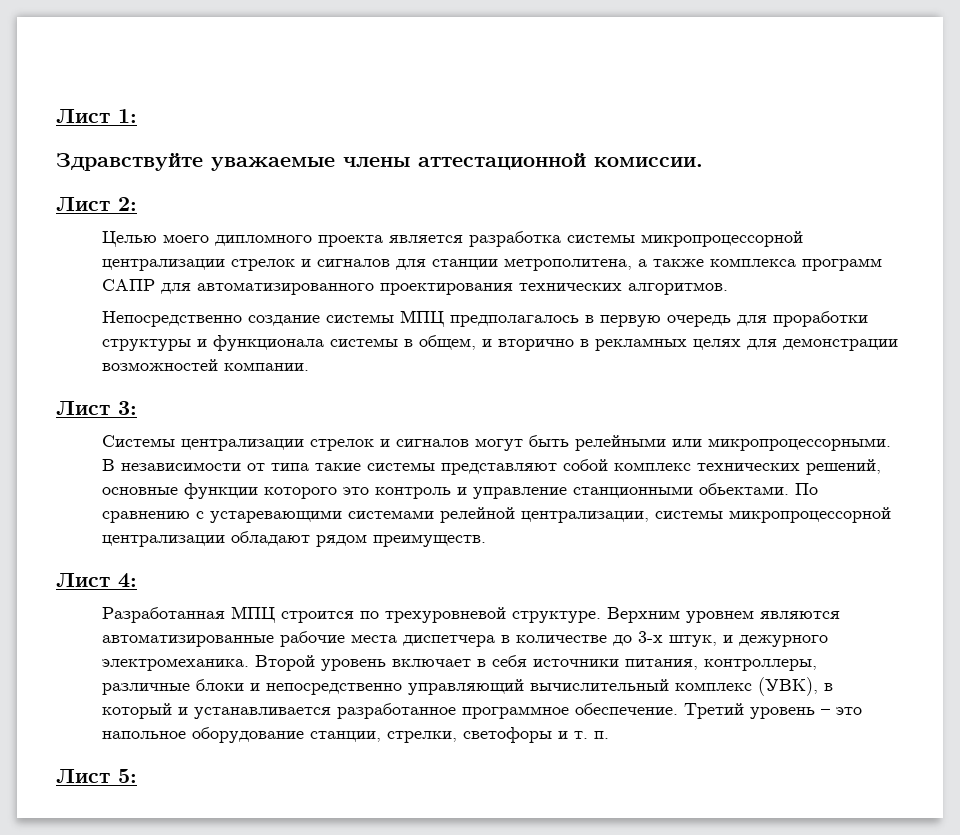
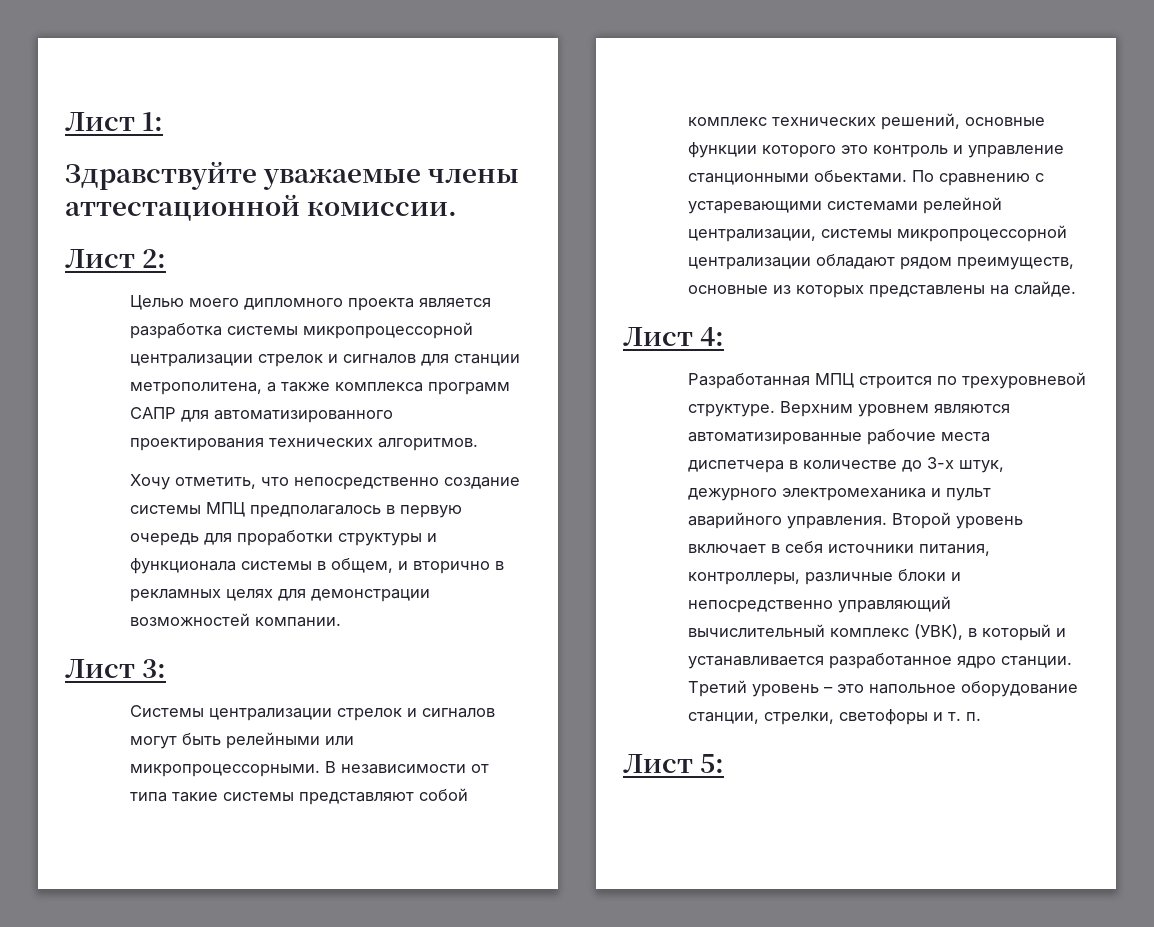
- Непосредственно создание системы МПЦ предполагалось в первую очередь для проработки структуры и функционала системы в общем, и вторично в рекламных целях для демонстрации возможностей компании.
+ Хочу отметить, что непосредственно создание системы МПЦ предполагалось в первую очередь для проработки структуры и функционала системы в общем, и вторично в рекламных целях для демонстрации возможностей компании.
- По сравнению с устаревающими системами релейной централизации, системы микропроцессорной централизации обладают рядом преимуществ.
+ По сравнению с устаревающими системами релейной централизации, системы микропроцессорной централизации обладают рядом преимуществ, основные из которых представлены на слайде.
- Верхним уровнем являются автоматизированные рабочие места диспетчера в количестве до 3-х штук, и дежурного электромеханика.
+ Верхним уровнем являются автоматизированные рабочие места диспетчера в количестве до 3-х штук, дежурного электромеханика и пульт аварийного управления.
- Второй уровень включает в себя источники питания, контроллеры, различные блоки и непосредственно управляющий вычислительный комплекс (УВК), в который и устанавливается разработанное программное обеспечение.
+ Второй уровень включает в себя источники питания, контроллеры, различные блоки и непосредственно управляющий вычислительный комплекс (УВК), в который и устанавливается разработанное ядро станции.

